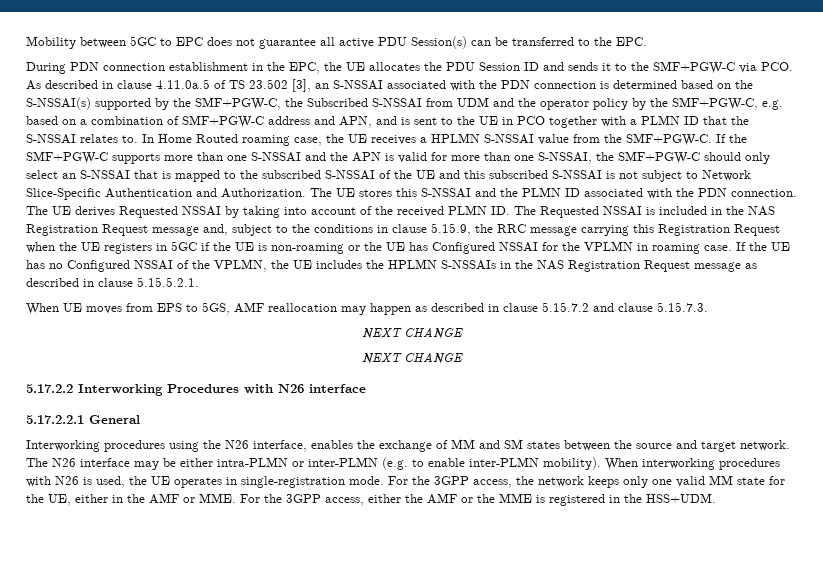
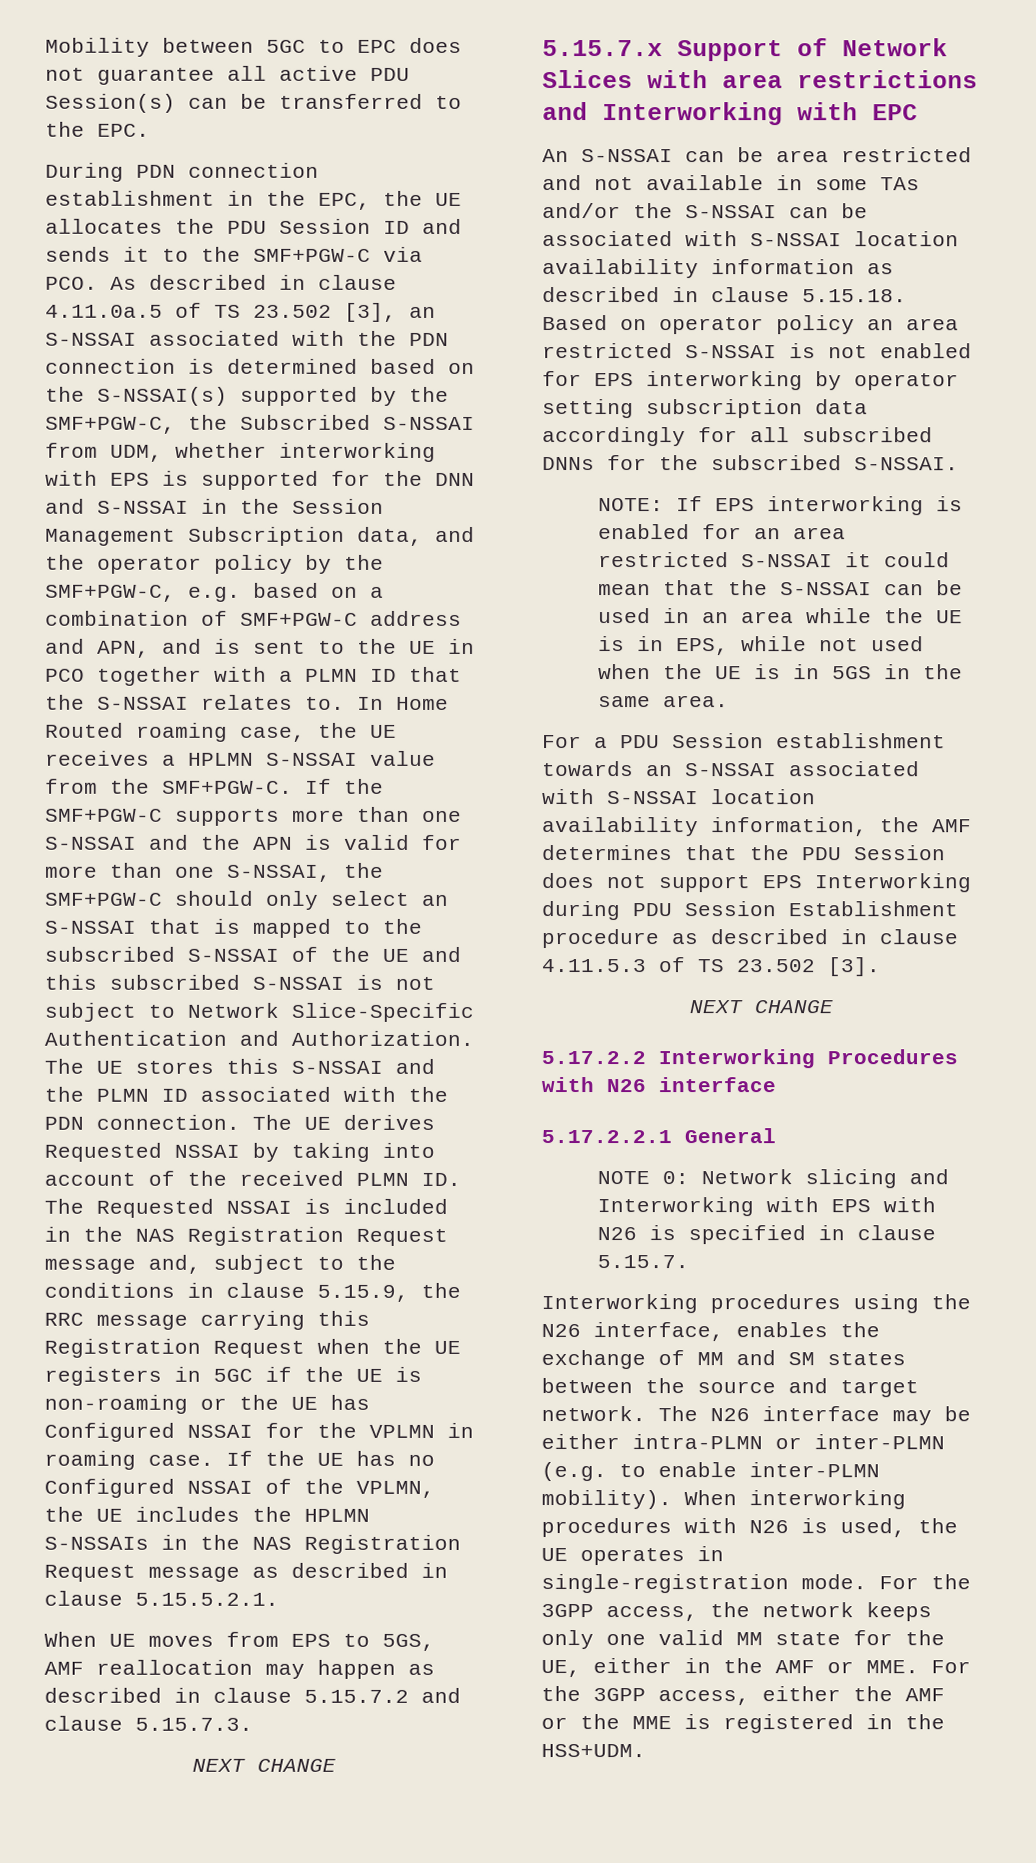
- During PDN connection establishment in the EPC, the UE allocates the PDU Session ID and sends it to the SMF+PGW-C via PCO. As described in clause 4.11.0a.5 of TS 23.502 [3], an S-NSSAI associated with the PDN connection is determined based on the S-NSSAI(s) supported by the SMF+PGW-C, the Subscribed S-NSSAI from UDM and the operator policy by the SMF+PGW-C, e.g. based on a combination of SMF+PGW-C address and APN, and is sent to the UE in PCO together with a PLMN ID that the S-NSSAI relates to.
+ During PDN connection establishment in the EPC, the UE allocates the PDU Session ID and sends it to the SMF+PGW-C via PCO. As described in clause 4.11.0a.5 of TS 23.502 [3], an S-NSSAI associated with the PDN connection is determined based on the S-NSSAI(s) supported by the SMF+PGW-C, the Subscribed S-NSSAI from UDM, whether interworking with EPS is supported for the DNN and S-NSSAI in the Session Management Subscription data, and the operator policy by the SMF+PGW-C, e.g. based on a combination of SMF+PGW-C address and APN, and is sent to the UE in PCO together with a PLMN ID that the S-NSSAI relates to.
+ 5.15.7.x Support of Network Slices with area restrictions and Interworking with EPC
+ An S-NSSAI can be area restricted and not available in some TAs and/or the S-NSSAI can be associated with S-NSSAI location availability information as described in clause 5.15.18. Based on operator policy an area restricted S-NSSAI is not enabled for EPS interworking by operator setting subscription data accordingly for all subscribed DNNs for the subscribed S-NSSAI.
+ NOTE: If EPS interworking is enabled for an area restricted S-NSSAI it could mean that the S-NSSAI can be used in an area while the UE is in EPS, while not used when the UE is in 5GS in the same area.
+ For a PDU Session establishment towards an S-NSSAI associated with S-NSSAI location availability information, the AMF determines that the PDU Session does not support EPS Interworking during PDU Session Establishment procedure as described in clause 4.11.5.3 of TS 23.502 [3].
+ NOTE 0: Network slicing and Interworking with EPS with N26 is specified in clause 5.15.7.

